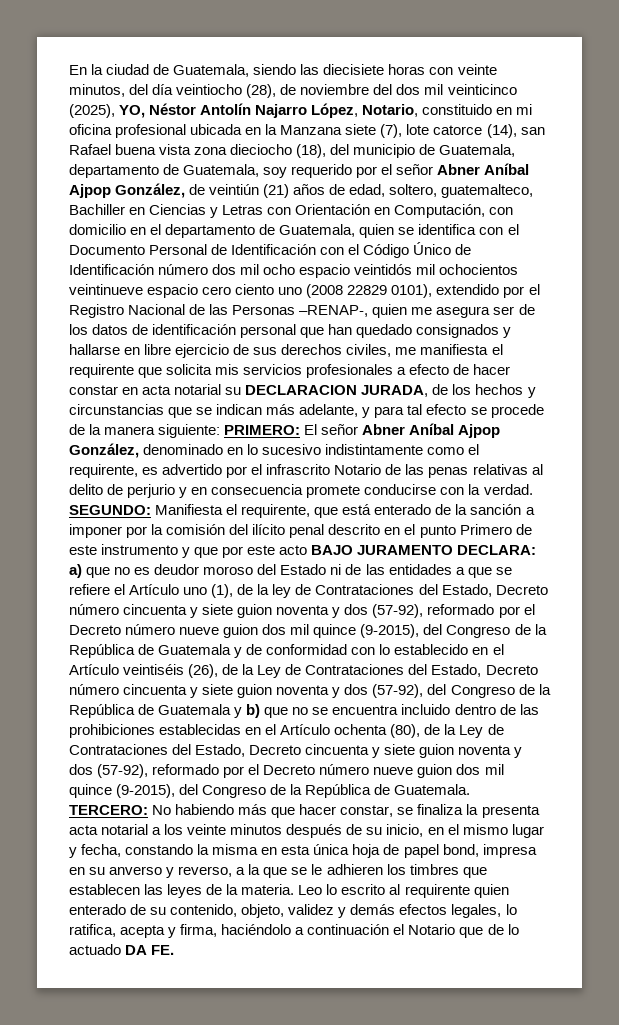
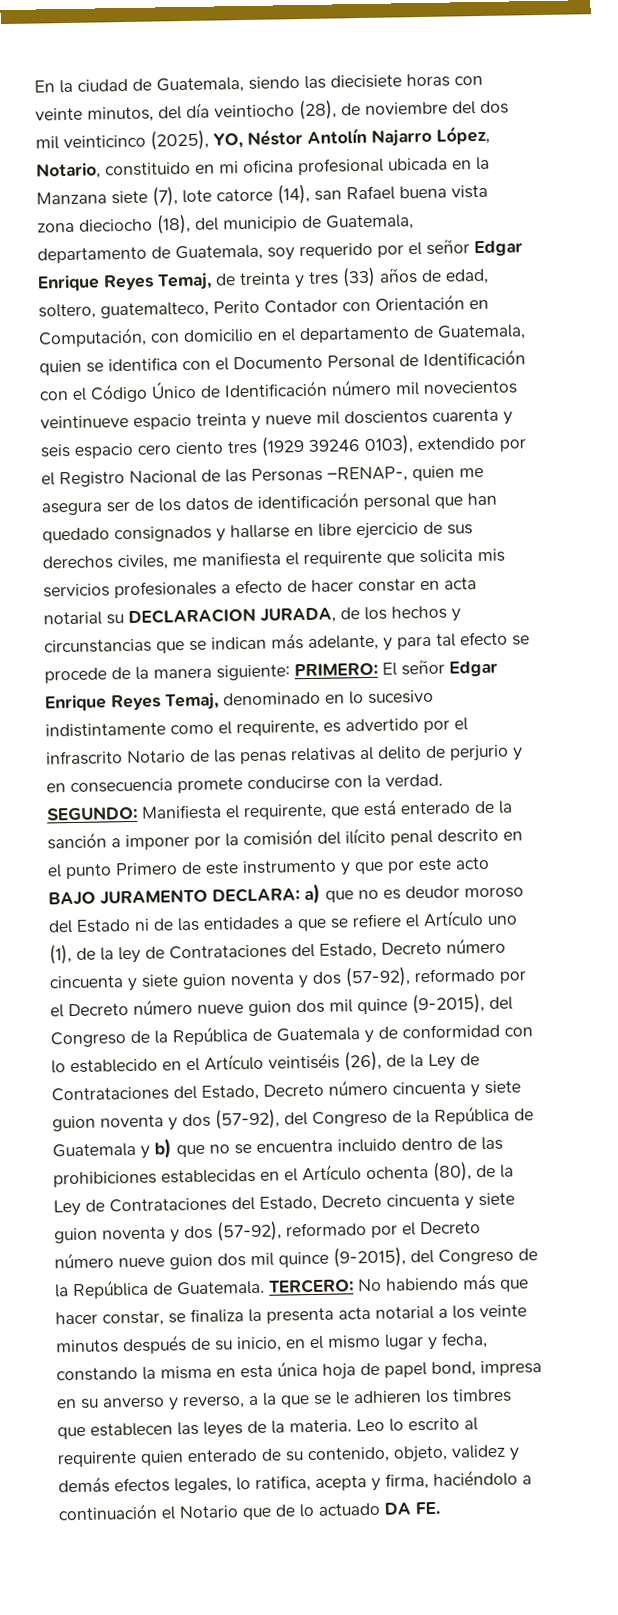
- En la ciudad de Guatemala, siendo las diecisiete horas con veinte minutos, del día veintiocho (28), de noviembre del dos mil veinticinco (2025), YO, Néstor Antolín Najarro López, Notario, constituido en mi oficina profesional ubicada en la Manzana siete (7), lote catorce (14), san Rafael buena vista zona dieciocho (18), del municipio de Guatemala, departamento de Guatemala, soy requerido por el señor Abner Aníbal Ajpop González, de veintiún (21) años de edad, soltero, guatemalteco, Bachiller en Ciencias y Letras con Orientación en Computación, con domicilio en el departamento de Guatemala, quien se identifica con el Documento Personal de Identificación con el Código Único de Identificación número dos mil ocho espacio veintidós mil ochocientos veintinueve espacio cero ciento uno (2008 22829 0101), extendido por el Registro Nacional de las Personas –RENAP-, quien me asegura ser de los datos de identificación personal que han quedado consignados y hallarse en libre ejercicio de sus derechos civiles, me manifiesta el requirente que solicita mis servicios profesionales a efecto de hacer constar en acta notarial su DECLARACION JURADA, de los hechos y circunstancias que se indican más adelante, y para tal efecto se procede de la manera siguiente:
+ En la ciudad de Guatemala, siendo las diecisiete horas con veinte minutos, del día veintiocho (28), de noviembre del dos mil veinticinco (2025), YO, Néstor Antolín Najarro López, Notario, constituido en mi oficina profesional ubicada en la Manzana siete (7), lote catorce (14), san Rafael buena vista zona dieciocho (18), del municipio de Guatemala, departamento de Guatemala, soy requerido por el señor Edgar Enrique Reyes Temaj, de treinta y tres (33) años de edad, soltero, guatemalteco, Perito Contador con Orientación en Computación, con domicilio en el departamento de Guatemala, quien se identifica con el Documento Personal de Identificación con el Código Único de Identificación número mil novecientos veintinueve espacio treinta y nueve mil doscientos cuarenta y seis espacio cero ciento tres (1929 39246 0103), extendido por el Registro Nacional de las Personas –RENAP-, quien me asegura ser de los datos de identificación personal que han quedado consignados y hallarse en libre ejercicio de sus derechos civiles, me manifiesta el requirente que solicita mis servicios profesionales a efecto de hacer constar en acta notarial su DECLARACION JURADA, de los hechos y circunstancias que se indican más adelante, y para tal efecto se procede de la manera siguiente:
- El señor Abner Aníbal Ajpop González, denominado en lo sucesivo indistintamente como el requirente, es advertido por el infrascrito Notario de las penas relativas al delito de perjurio y en consecuencia promete conducirse con la verdad.
+ El señor Edgar Enrique Reyes Temaj, denominado en lo sucesivo indistintamente como el requirente, es advertido por el infrascrito Notario de las penas relativas al delito de perjurio y en consecuencia promete conducirse con la verdad.

